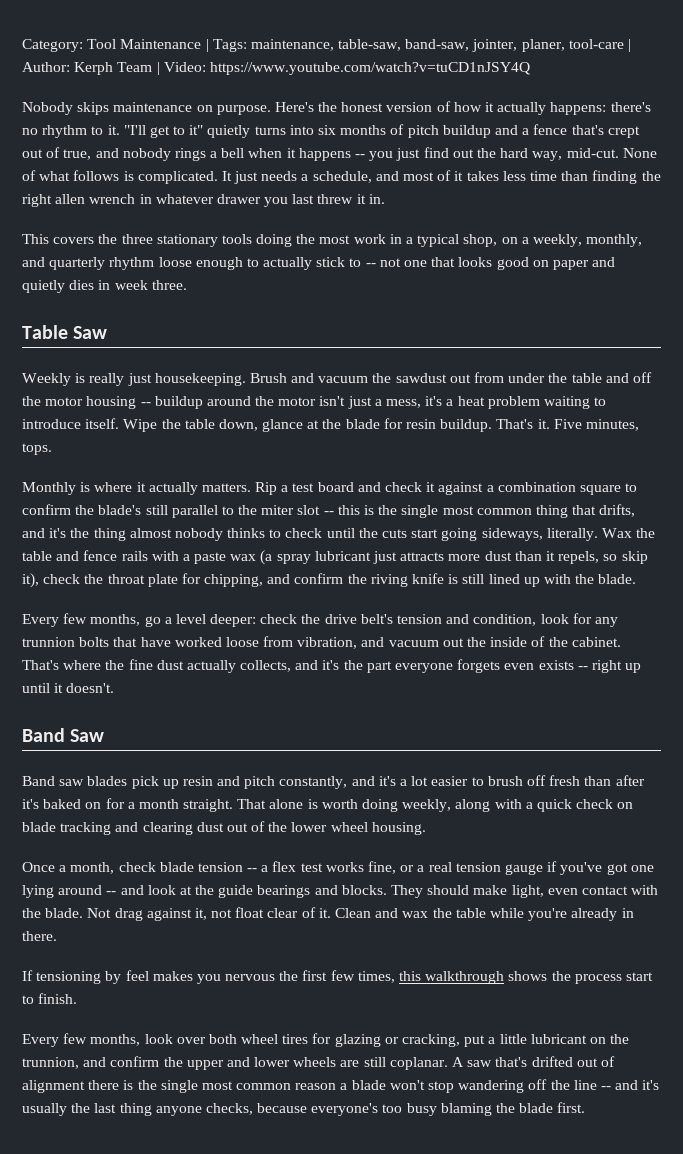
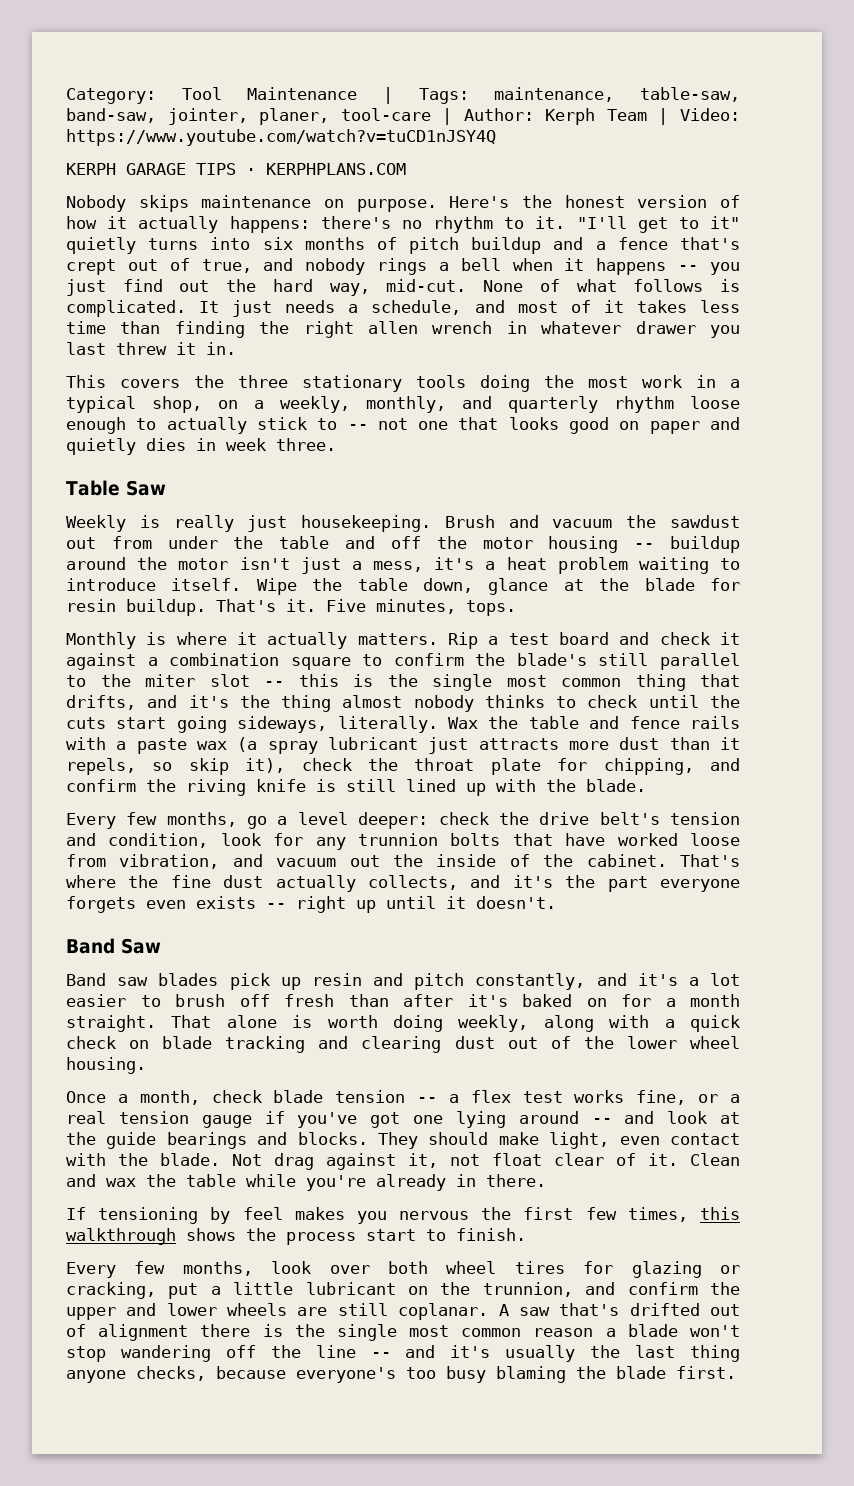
+ KERPH GARAGE TIPS · KERPHPLANS.COM

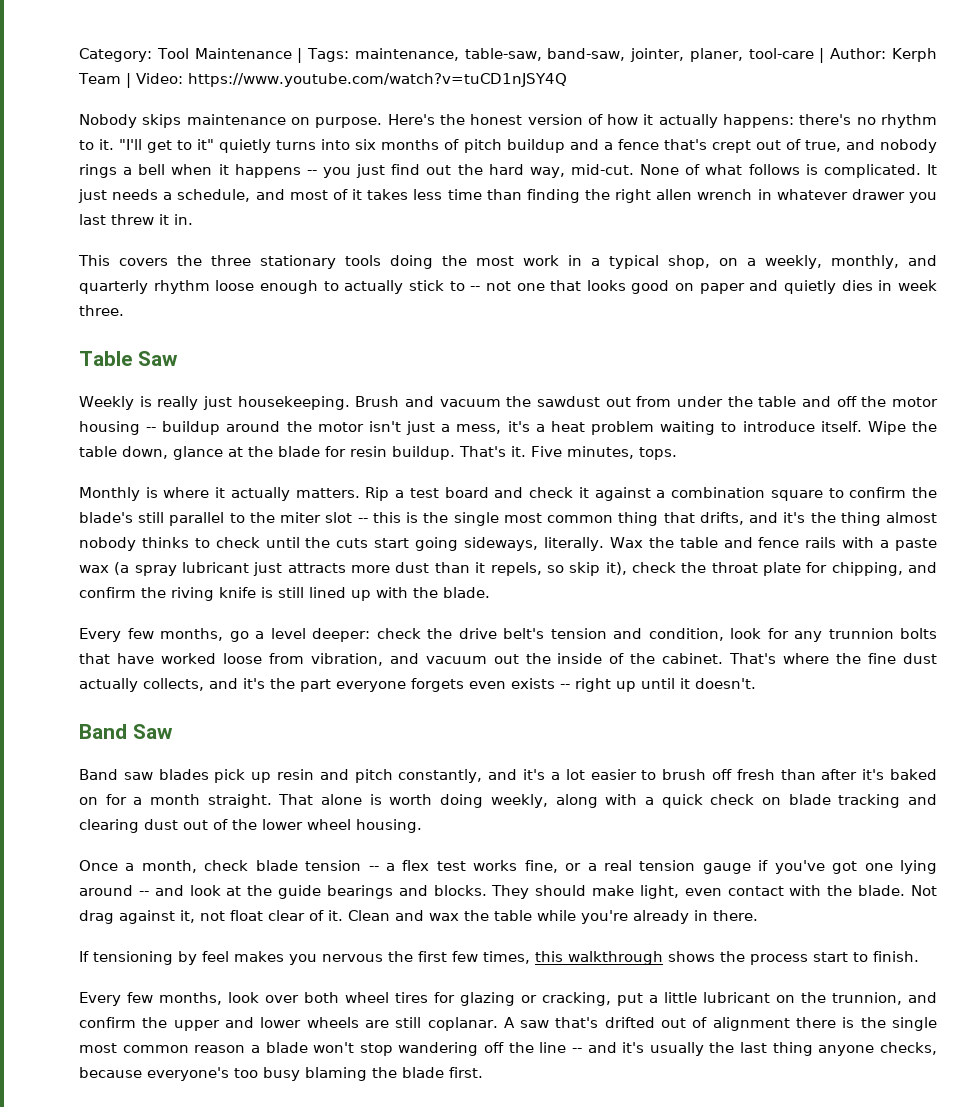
- KERPH GARAGE TIPS · KERPHPLANS.COM

